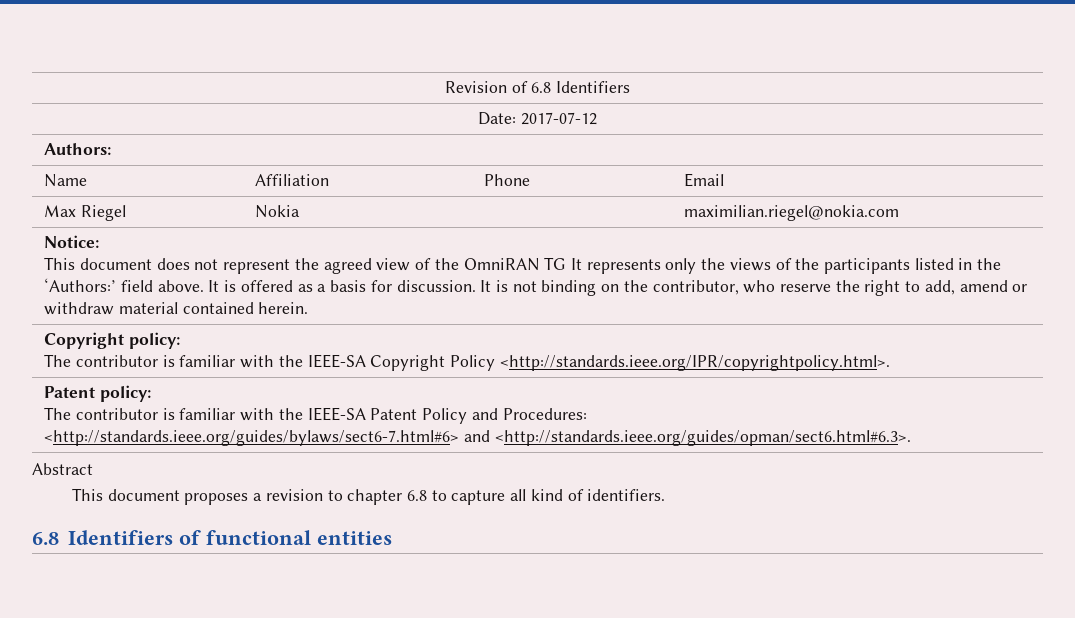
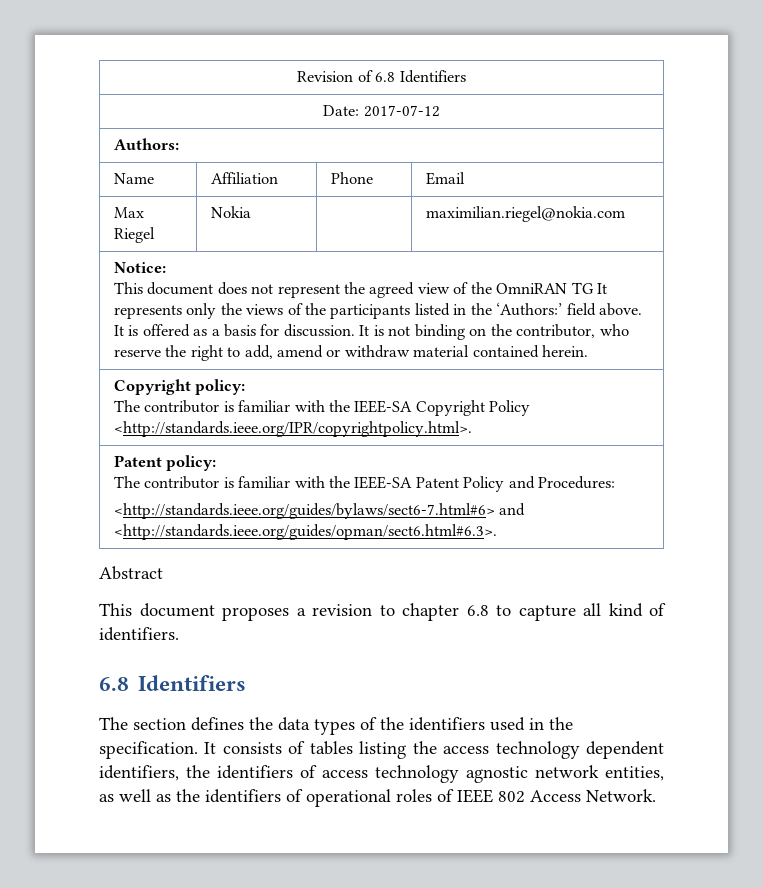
  This document proposes a revision to chapter 6.8 to capture all kind of identifiers.
- 6.8 Identifiers of functional entities
+ 6.8 Identifiers
+ The section defines the data types of the identifiers used in the specification. It consists of tables listing the access technology dependent identifiers, the identifiers of access technology agnostic network entities, as well as the identifiers of operational roles of IEEE 802 Access Network.

